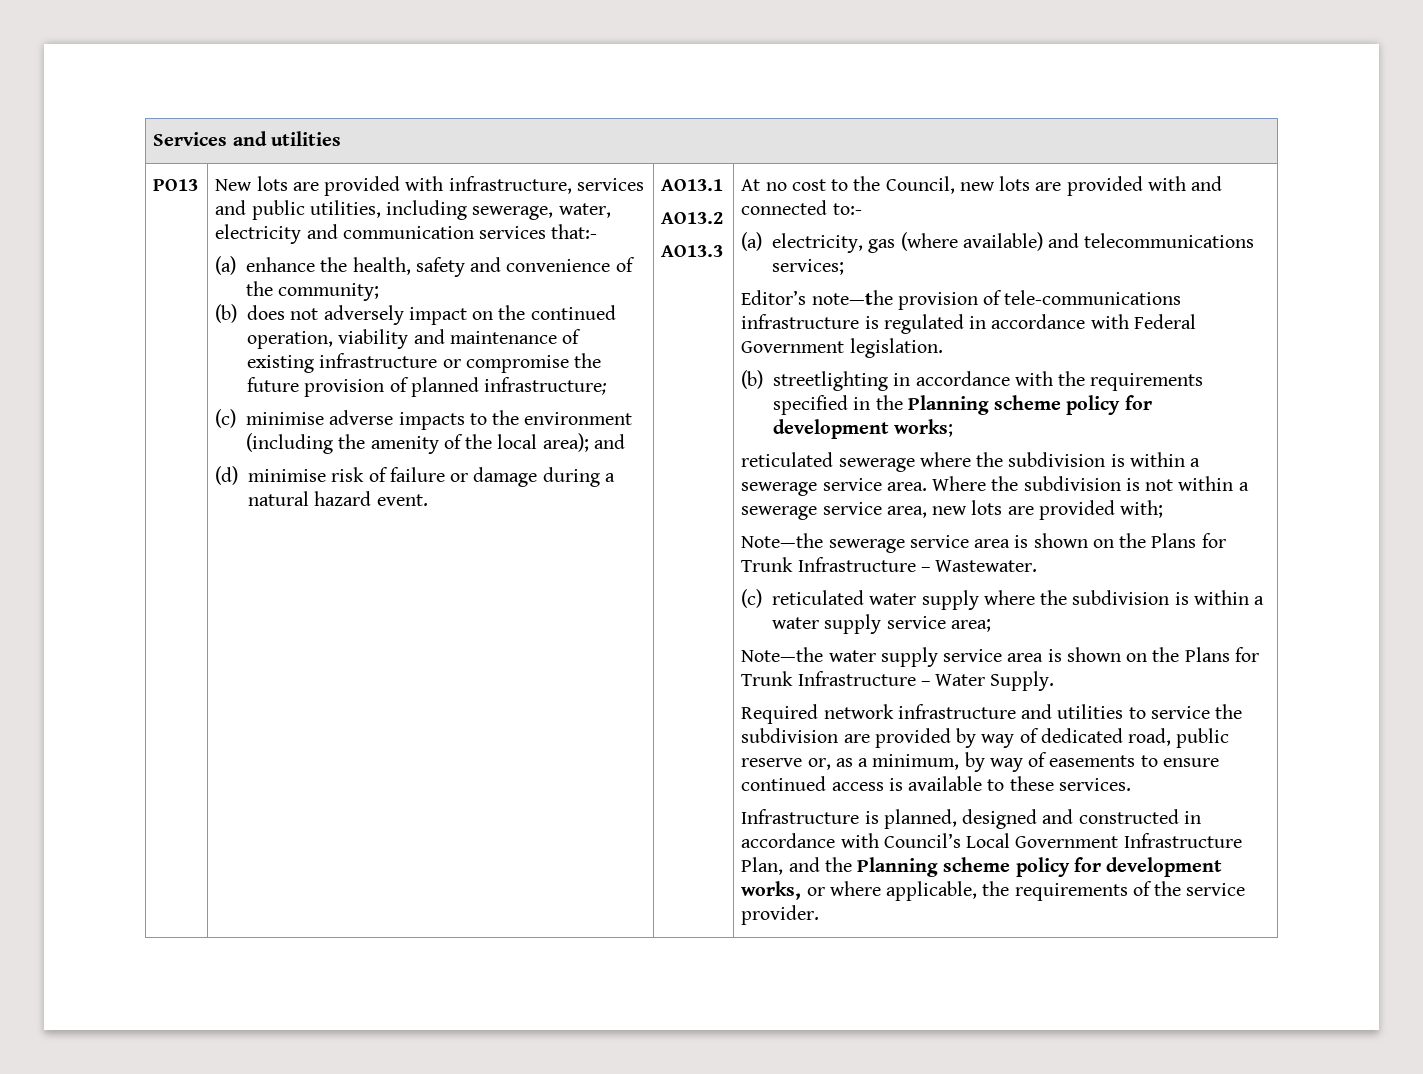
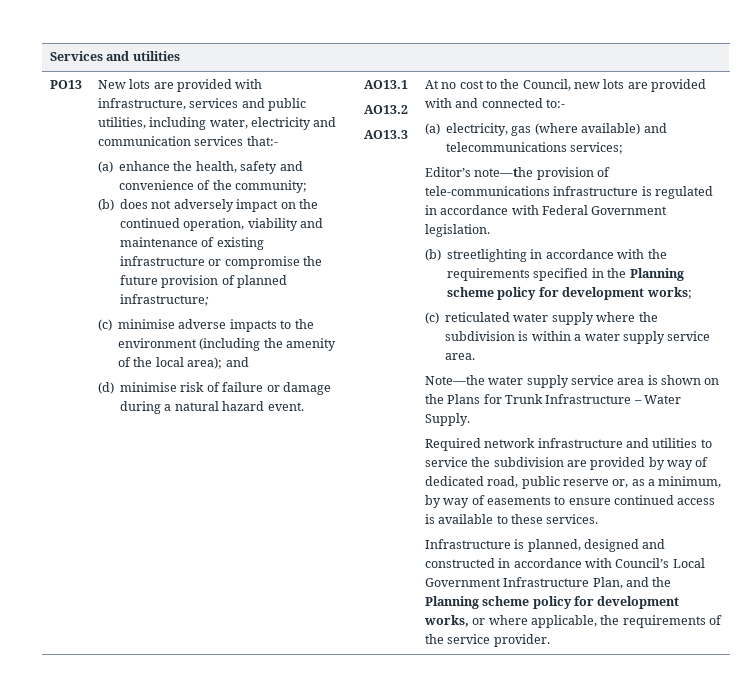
- New lots are provided with infrastructure, services and public utilities, including sewerage, water, electricity and communication services that:-
+ New lots are provided with infrastructure, services and public utilities, including water, electricity and communication services that:-
- reticulated sewerage where the subdivision is within a sewerage service area. Where the subdivision is not within a sewerage service area, new lots are provided with;
- Note—the sewerage service area is shown on the Plans for Trunk Infrastructure – Wastewater.
- (c) reticulated water supply where the subdivision is within a water supply service area;
+ (c) reticulated water supply where the subdivision is within a water supply service area.

